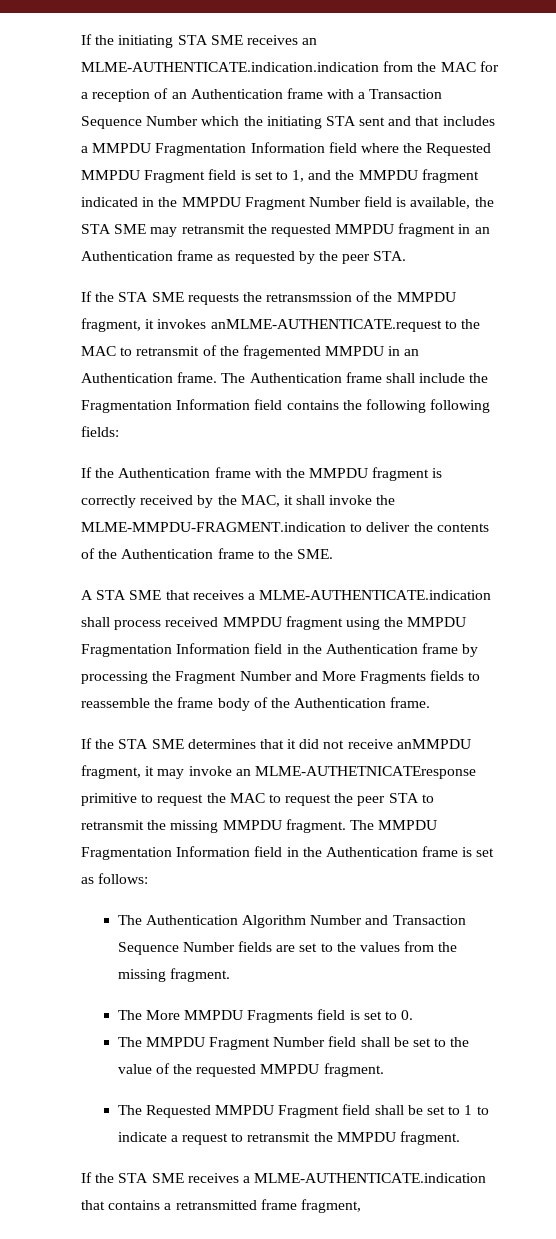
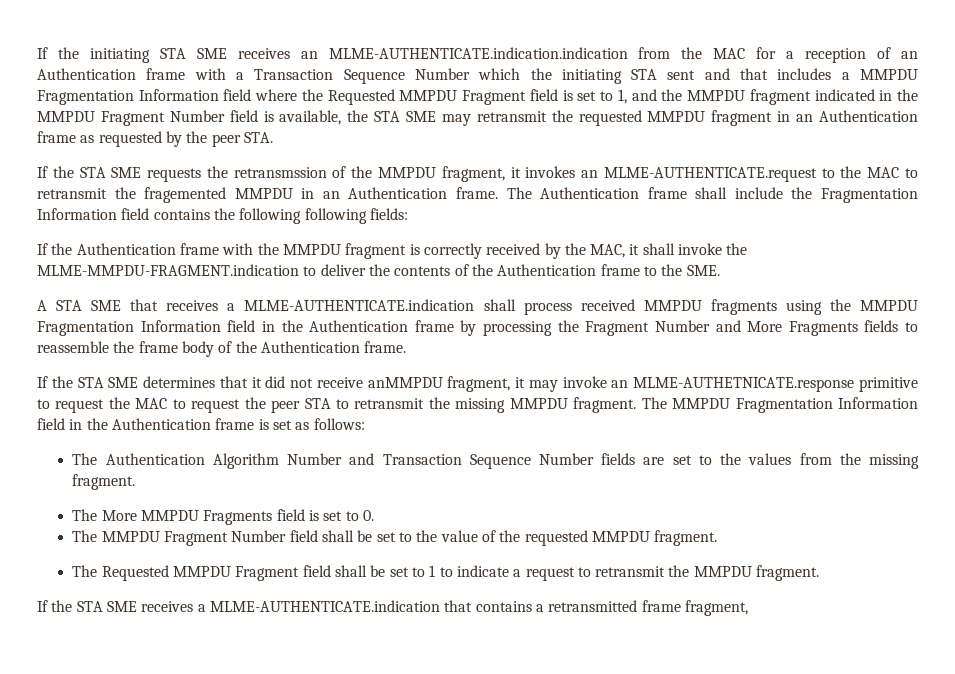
- If the STA SME requests the retransmssion of the MMPDU fragment, it invokes anMLME-AUTHENTICATE.request to the MAC to retransmit of the fragemented MMPDU in an Authentication frame.
+ If the STA SME requests the retransmssion of the MMPDU fragment, it invokes an MLME-AUTHENTICATE.request to the MAC to retransmit the fragemented MMPDU in an Authentication frame.
- A STA SME that receives a MLME-AUTHENTICATE.indication shall process received MMPDU fragment using the MMPDU Fragmentation Information field in the Authentication frame by processing the Fragment Number and More Fragments fields to reassemble the frame body of the Authentication frame.
+ A STA SME that receives a MLME-AUTHENTICATE.indication shall process received MMPDU fragments using the MMPDU Fragmentation Information field in the Authentication frame by processing the Fragment Number and More Fragments fields to reassemble the frame body of the Authentication frame.
- If the STA SME determines that it did not receive anMMPDU fragment, it may invoke an MLME-AUTHETNICATEresponse primitive to request the MAC to request the peer STA to retransmit the missing MMPDU fragment.
+ If the STA SME determines that it did not receive anMMPDU fragment, it may invoke an MLME-AUTHETNICATE.response primitive to request the MAC to request the peer STA to retransmit the missing MMPDU fragment.

